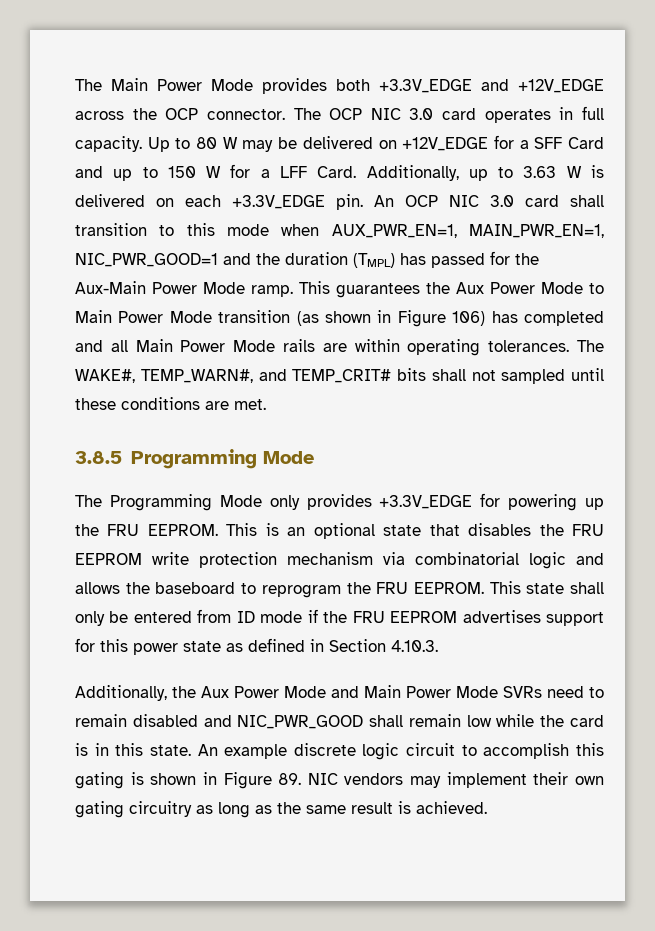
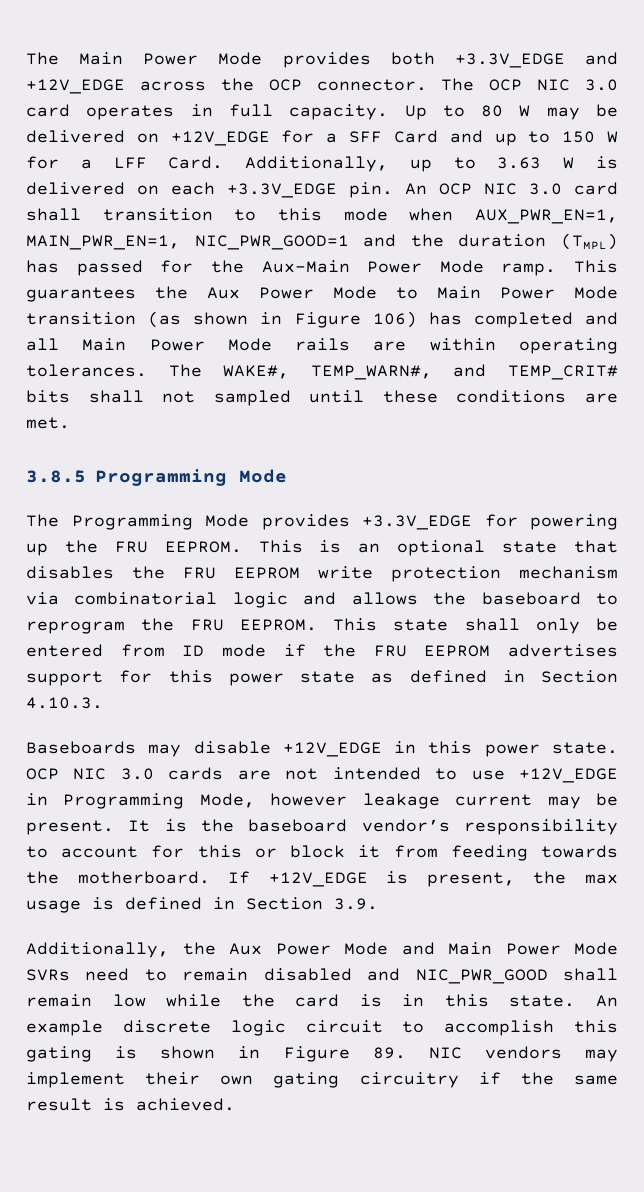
- The Programming Mode only provides +3.3V_EDGE for powering up the FRU EEPROM.
+ The Programming Mode provides +3.3V_EDGE for powering up the FRU EEPROM.
+ Baseboards may disable +12V_EDGE in this power state. OCP NIC 3.0 cards are not intended to use +12V_EDGE in Programming Mode, however leakage current may be present. It is the baseboard vendor’s responsibility to account for this or block it from feeding towards the motherboard. If +12V_EDGE is present, the max usage is defined in Section 3.9.
- An example discrete logic circuit to accomplish this gating is shown in Figure 89. NIC vendors may implement their own gating circuitry as long as the same result is achieved.
+ An example discrete logic circuit to accomplish this gating is shown in Figure 89. NIC vendors may implement their own gating circuitry if the same result is achieved.

